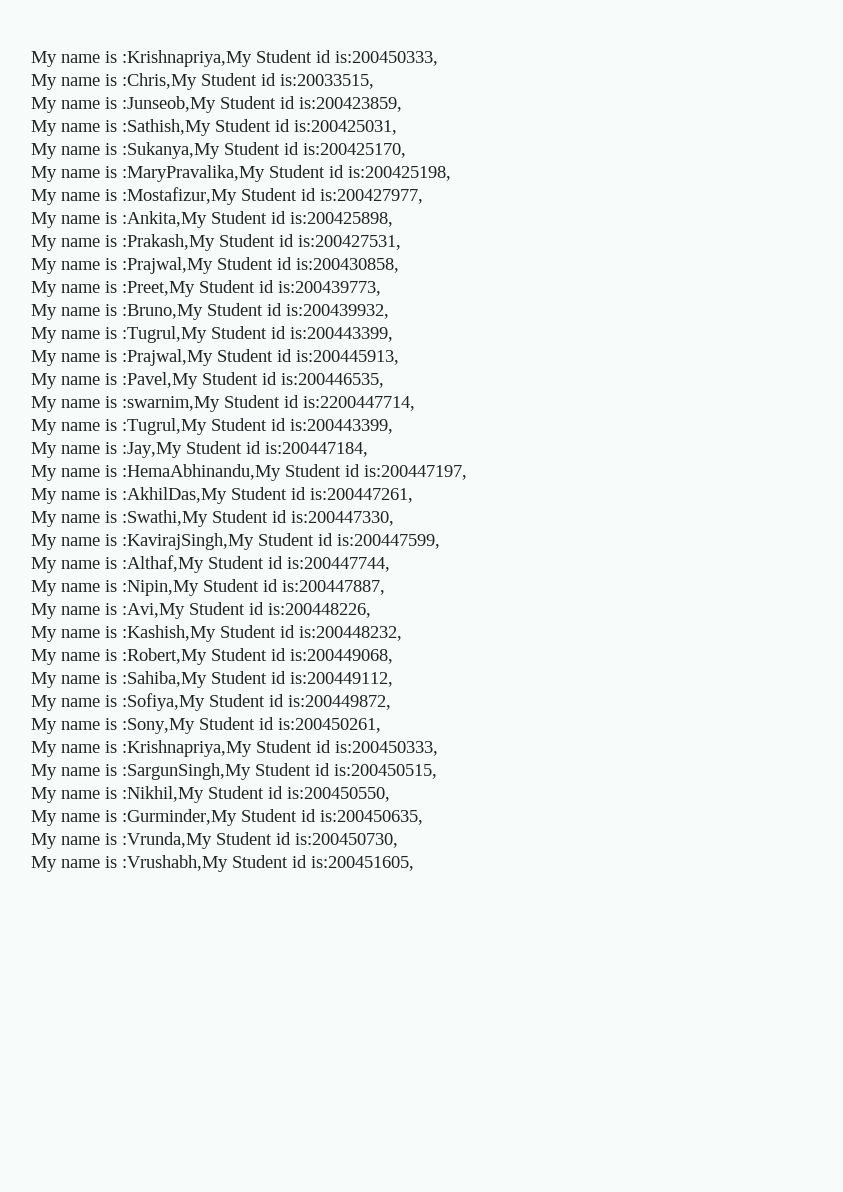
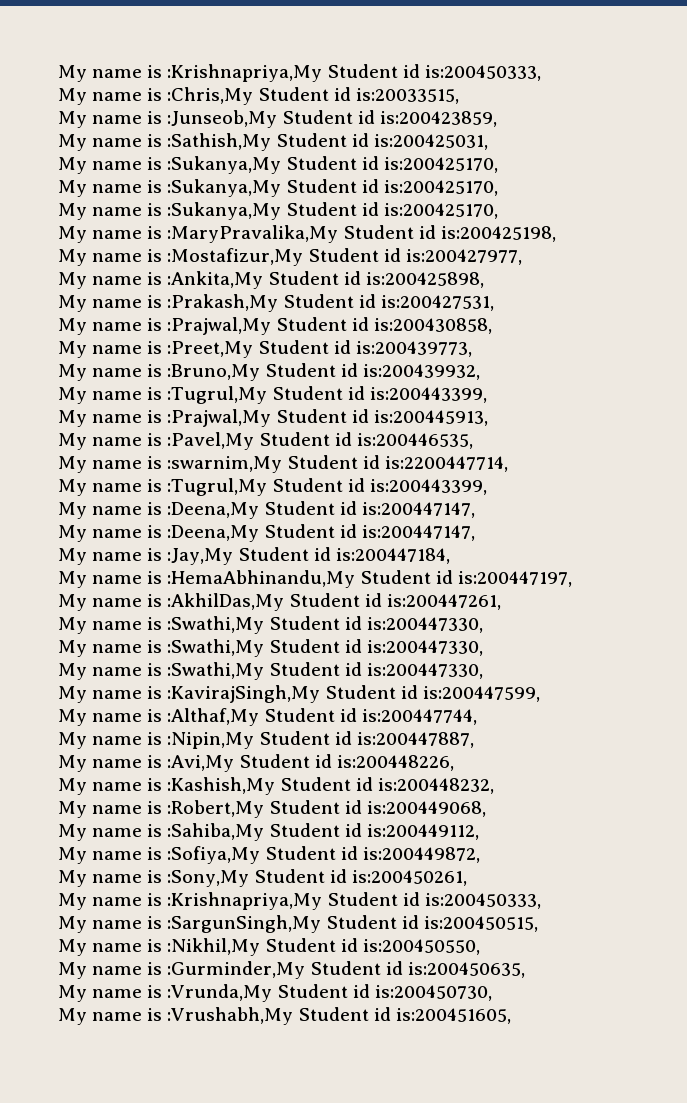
  My name is :Sathish,My Student id is:200425031,
+ My name is :Sukanya,My Student id is:200425170,
+ My name is :Sukanya,My Student id is:200425170,
  My name is :swarnim,My Student id is:2200447714,
  My name is :Tugrul,My Student id is:200443399,
+ My name is :Deena,My Student id is:200447147,
+ My name is :Deena,My Student id is:200447147,
  My name is :AkhilDas,My Student id is:200447261,
+ My name is :Swathi,My Student id is:200447330,
+ My name is :Swathi,My Student id is:200447330,

